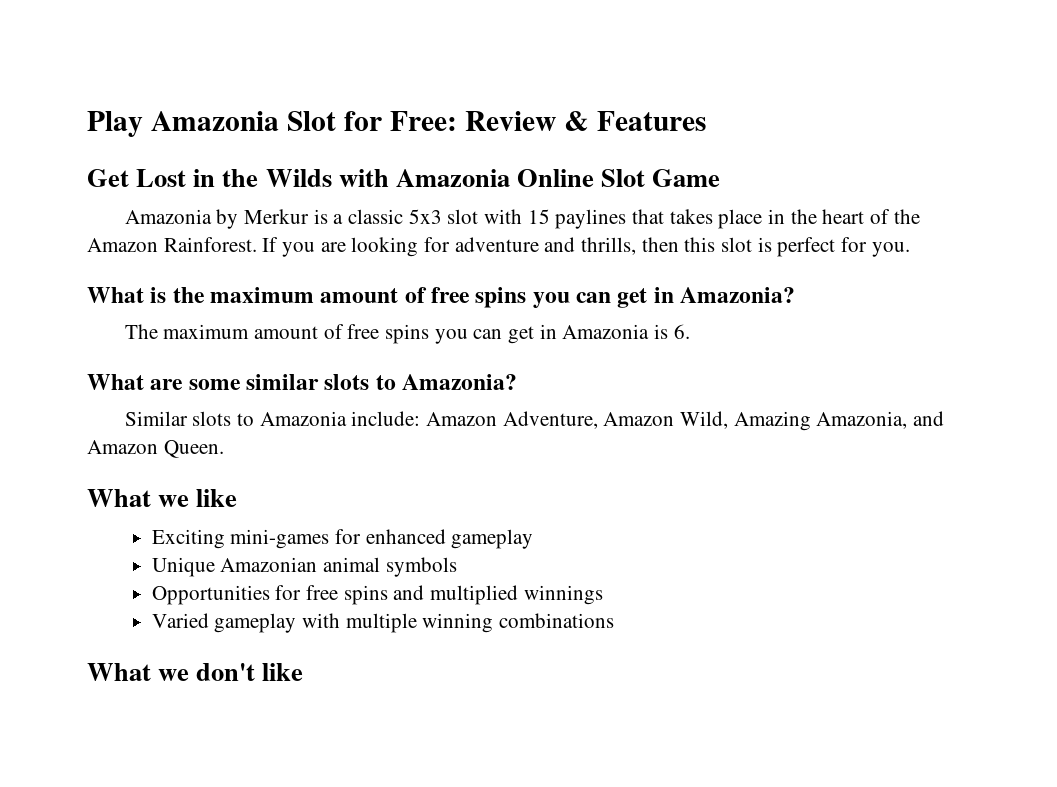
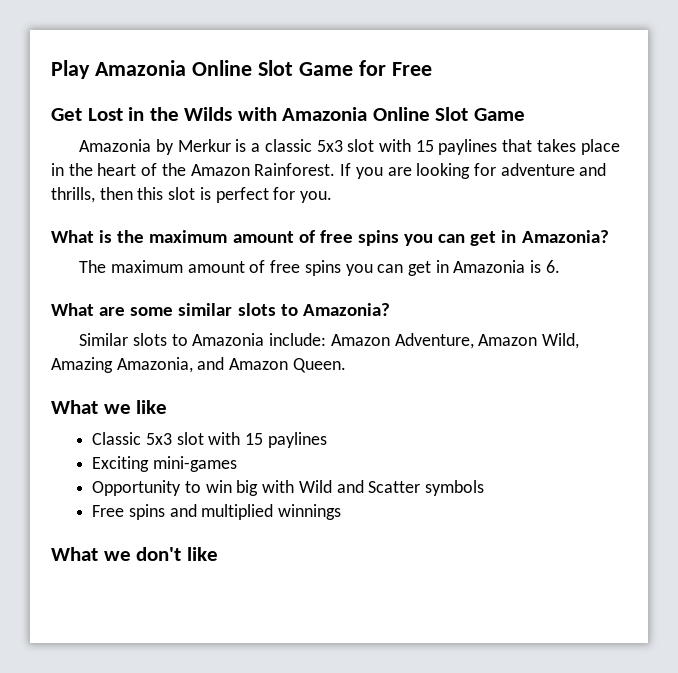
- Play Amazonia Slot for Free: Review & Features
+ Play Amazonia Online Slot Game for Free
- Exciting mini-games for enhanced gameplay
- Unique Amazonian animal symbols
- Opportunities for free spins and multiplied winnings
- Varied gameplay with multiple winning combinations
+ Classic 5x3 slot with 15 paylines
+ Exciting mini-games
+ Opportunity to win big with Wild and Scatter symbols
+ Free spins and multiplied winnings

